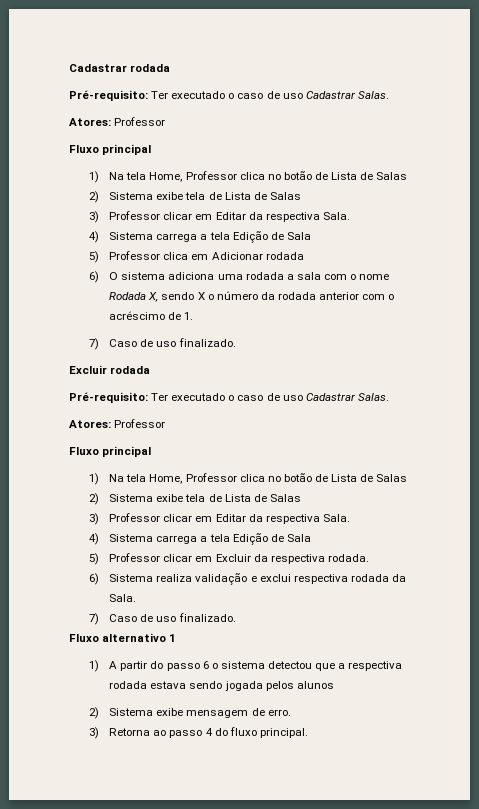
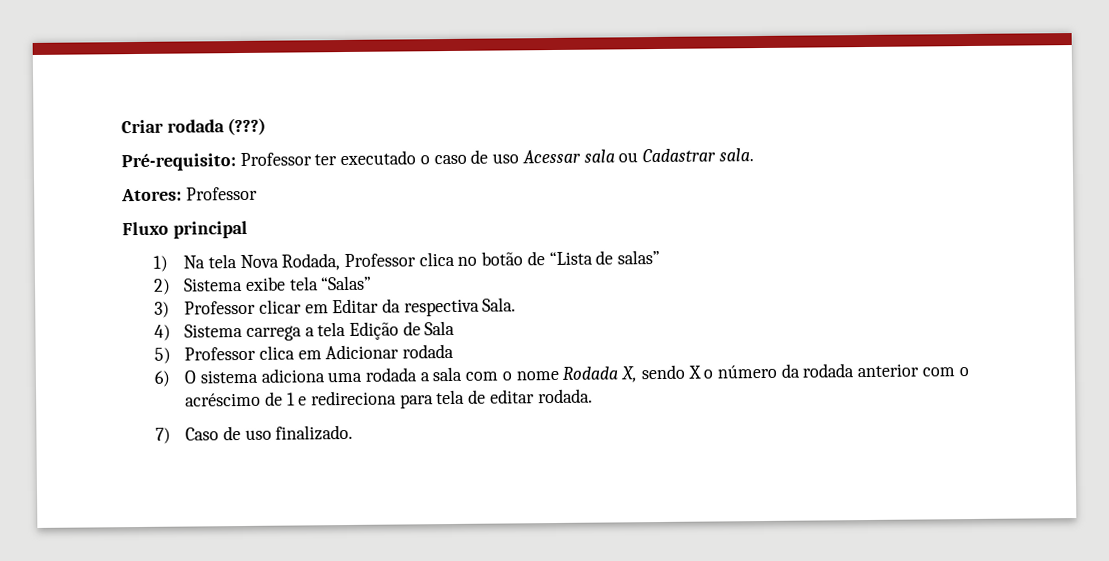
- Cadastrar rodada
- Pré-requisito: Ter executado o caso de uso Cadastrar Salas.
+ Criar rodada (???)
+ Pré-requisito: Professor ter executado o caso de uso Acessar sala ou Cadastrar sala.
  Atores: Professor
  Fluxo principal
- 1) Na tela Home, Professor clica no botão de Lista de Salas
- 2) Sistema exibe tela de Lista de Salas
+ 1) Na tela Nova Rodada, Professor clica no botão de “Lista de salas”
+ 2) Sistema exibe tela “Salas”
- 6) O sistema adiciona uma rodada a sala com o nome Rodada X, sendo X o número da rodada anterior com o acréscimo de 1.
+ 6) O sistema adiciona uma rodada a sala com o nome Rodada X, sendo X o número da rodada anterior com o acréscimo de 1 e redireciona para tela de editar rodada.
  7) Caso de uso finalizado.
- Excluir rodada
- Pré-requisito: Ter executado o caso de uso Cadastrar Salas.
- Atores: Professor
- Fluxo principal
- 1) Na tela Home, Professor clica no botão de Lista de Salas
- 2) Sistema exibe tela de Lista de Salas
- 3) Professor clicar em Editar da respectiva Sala.
- 4) Sistema carrega a tela Edição de Sala
- 5) Professor clicar em Excluir da respectiva rodada.
- 6) Sistema realiza validação e exclui respectiva rodada da Sala.
- 7) Caso de uso finalizado.
- Fluxo alternativo 1
- 1) A partir do passo 6 o sistema detectou que a respectiva rodada estava sendo jogada pelos alunos
- 2) Sistema exibe mensagem de erro.
- 3) Retorna ao passo 4 do fluxo principal.

